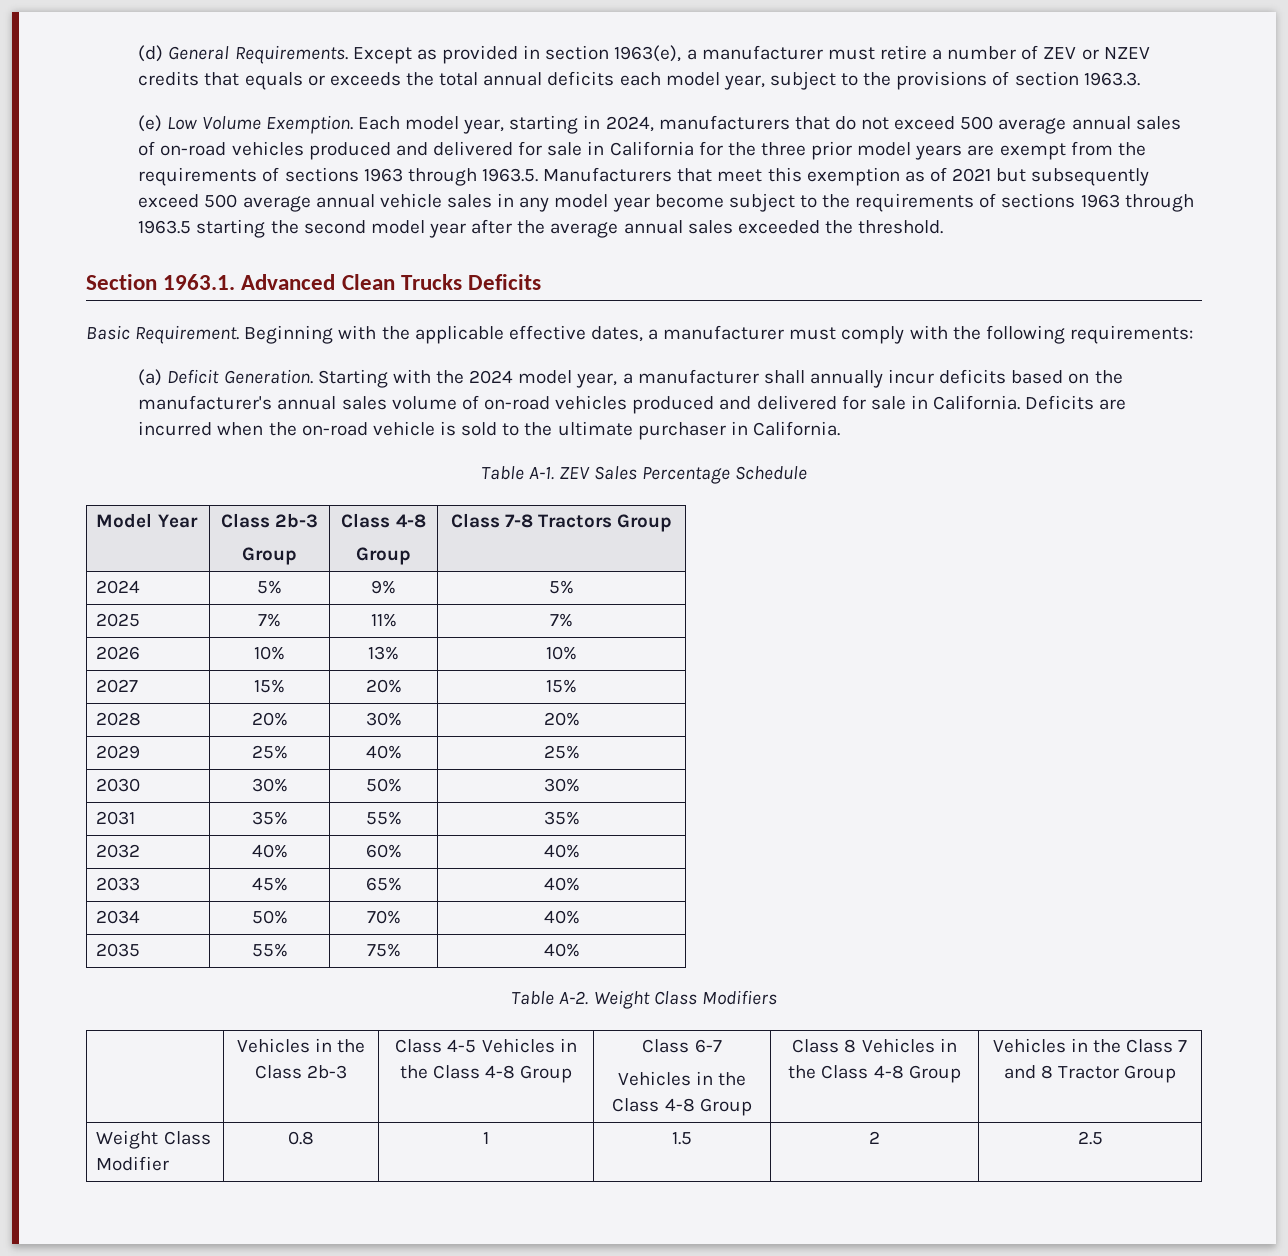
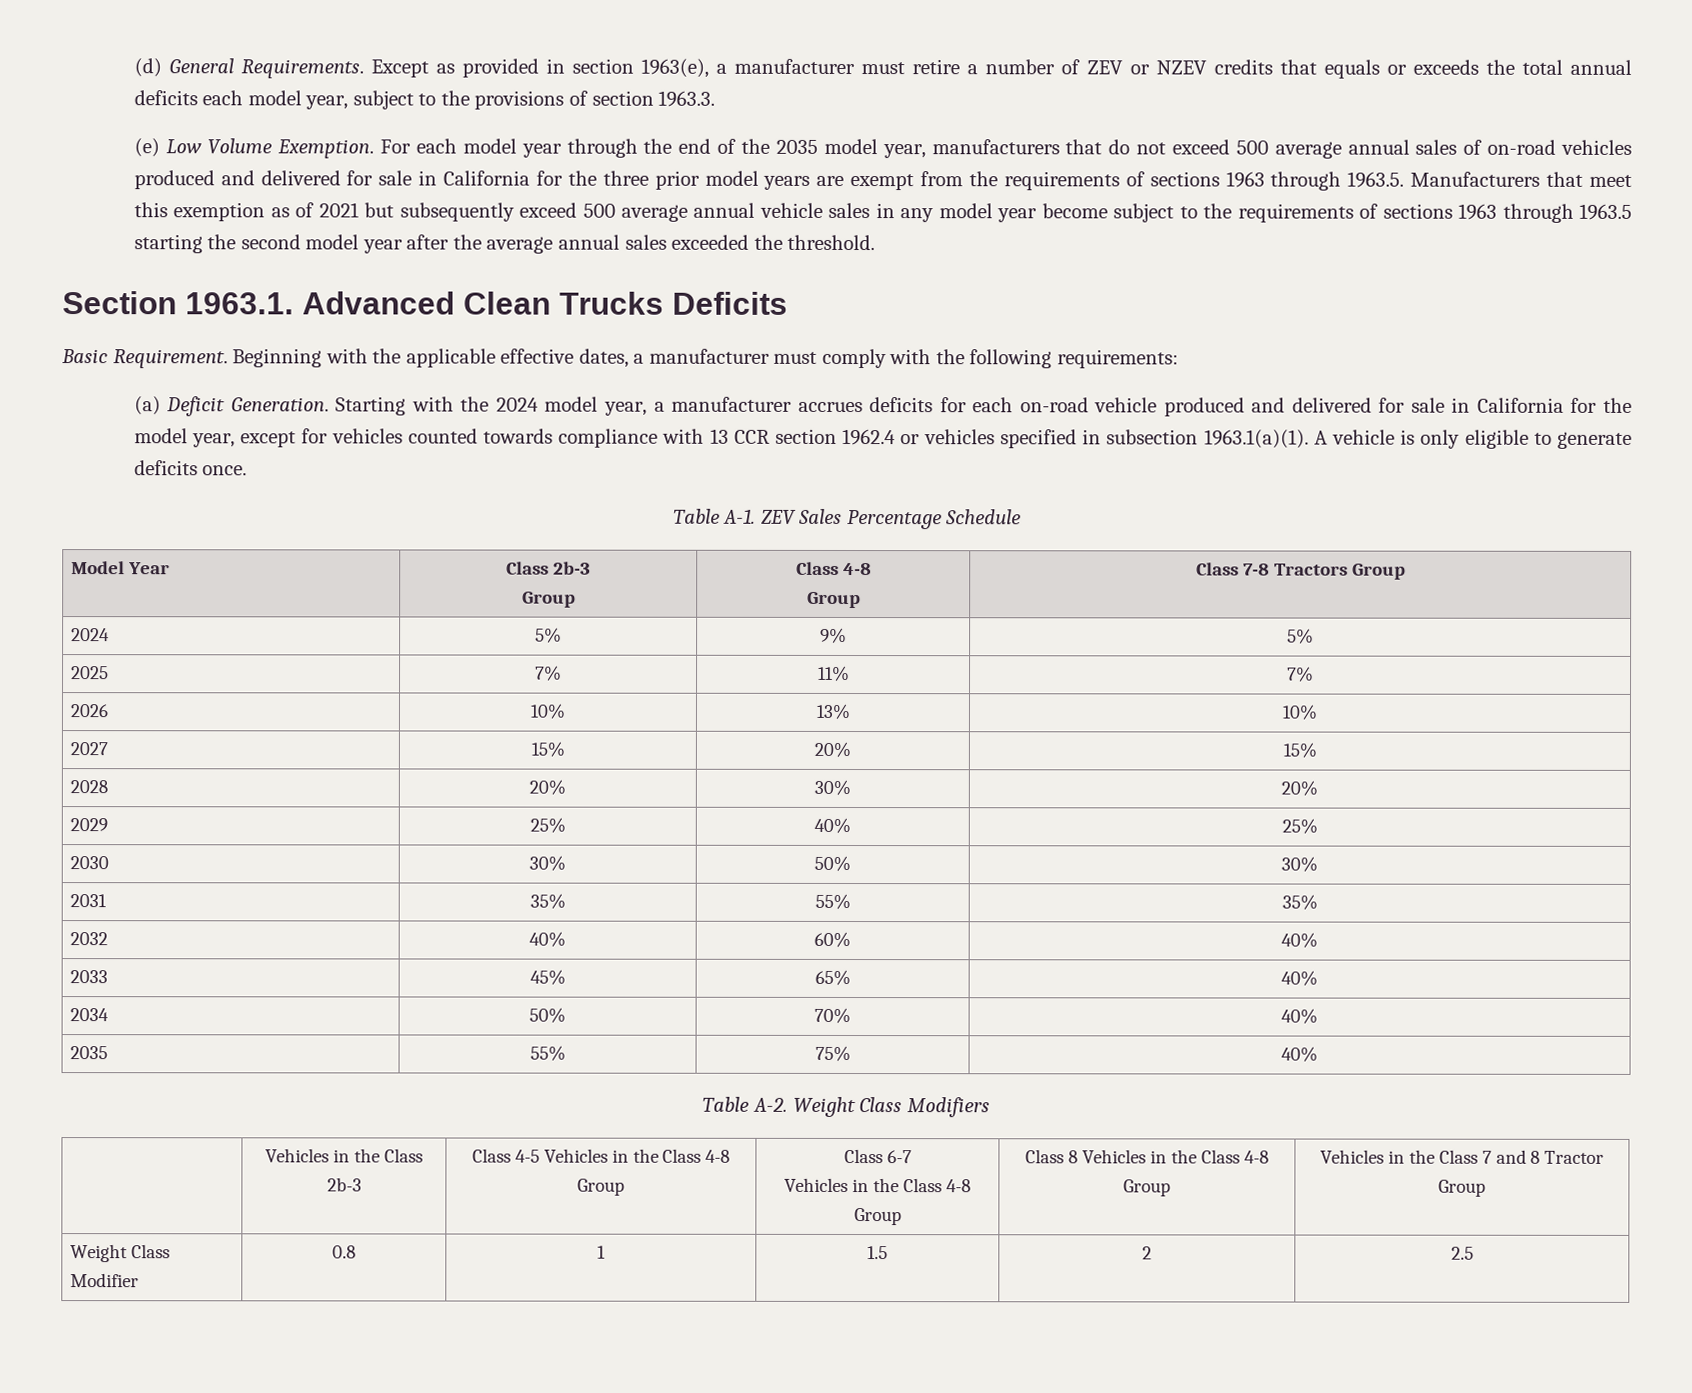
- Each model year, starting in 2024, manufacturers that do not exceed 500 average annual sales of on-road vehicles produced and delivered for sale in California for the three prior model years are exempt from the requirements of sections 1963 through 1963.5. Manufacturers that meet this exemption as of 2021 but subsequently exceed 500 average annual vehicle sales in any model year become subject to the requirements of sections 1963 through 1963.5 starting the second model year after the average annual sales exceeded the threshold.
+ For each model year through the end of the 2035 model year, manufacturers that do not exceed 500 average annual sales of on-road vehicles produced and delivered for sale in California for the three prior model years are exempt from the requirements of sections 1963 through 1963.5. Manufacturers that meet this exemption as of 2021 but subsequently exceed 500 average annual vehicle sales in any model year become subject to the requirements of sections 1963 through 1963.5 starting the second model year after the average annual sales exceeded the threshold.
- Starting with the 2024 model year, a manufacturer shall annually incur deficits based on the manufacturer's annual sales volume of on-road vehicles produced and delivered for sale in California. Deficits are incurred when the on-road vehicle is sold to the ultimate purchaser in California.
+ Starting with the 2024 model year, a manufacturer accrues deficits for each on-road vehicle produced and delivered for sale in California for the model year, except for vehicles counted towards compliance with 13 CCR section 1962.4 or vehicles specified in subsection 1963.1(a)(1). A vehicle is only eligible to generate deficits once.

